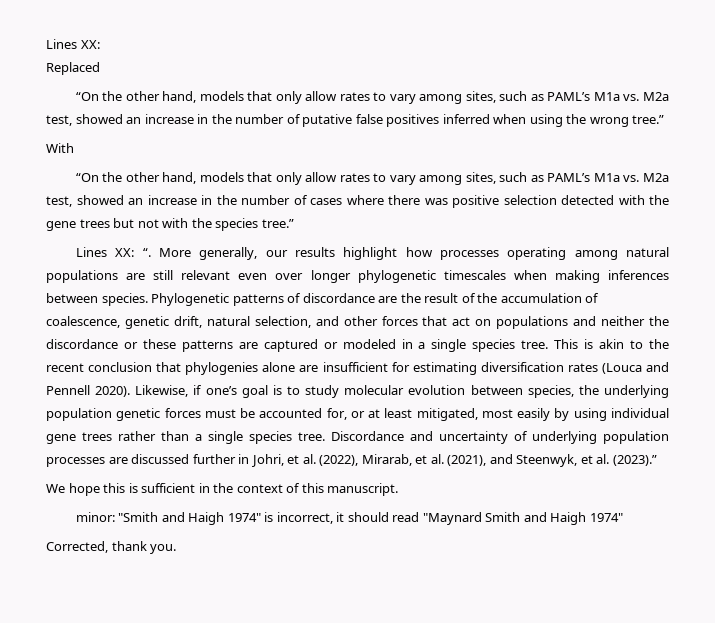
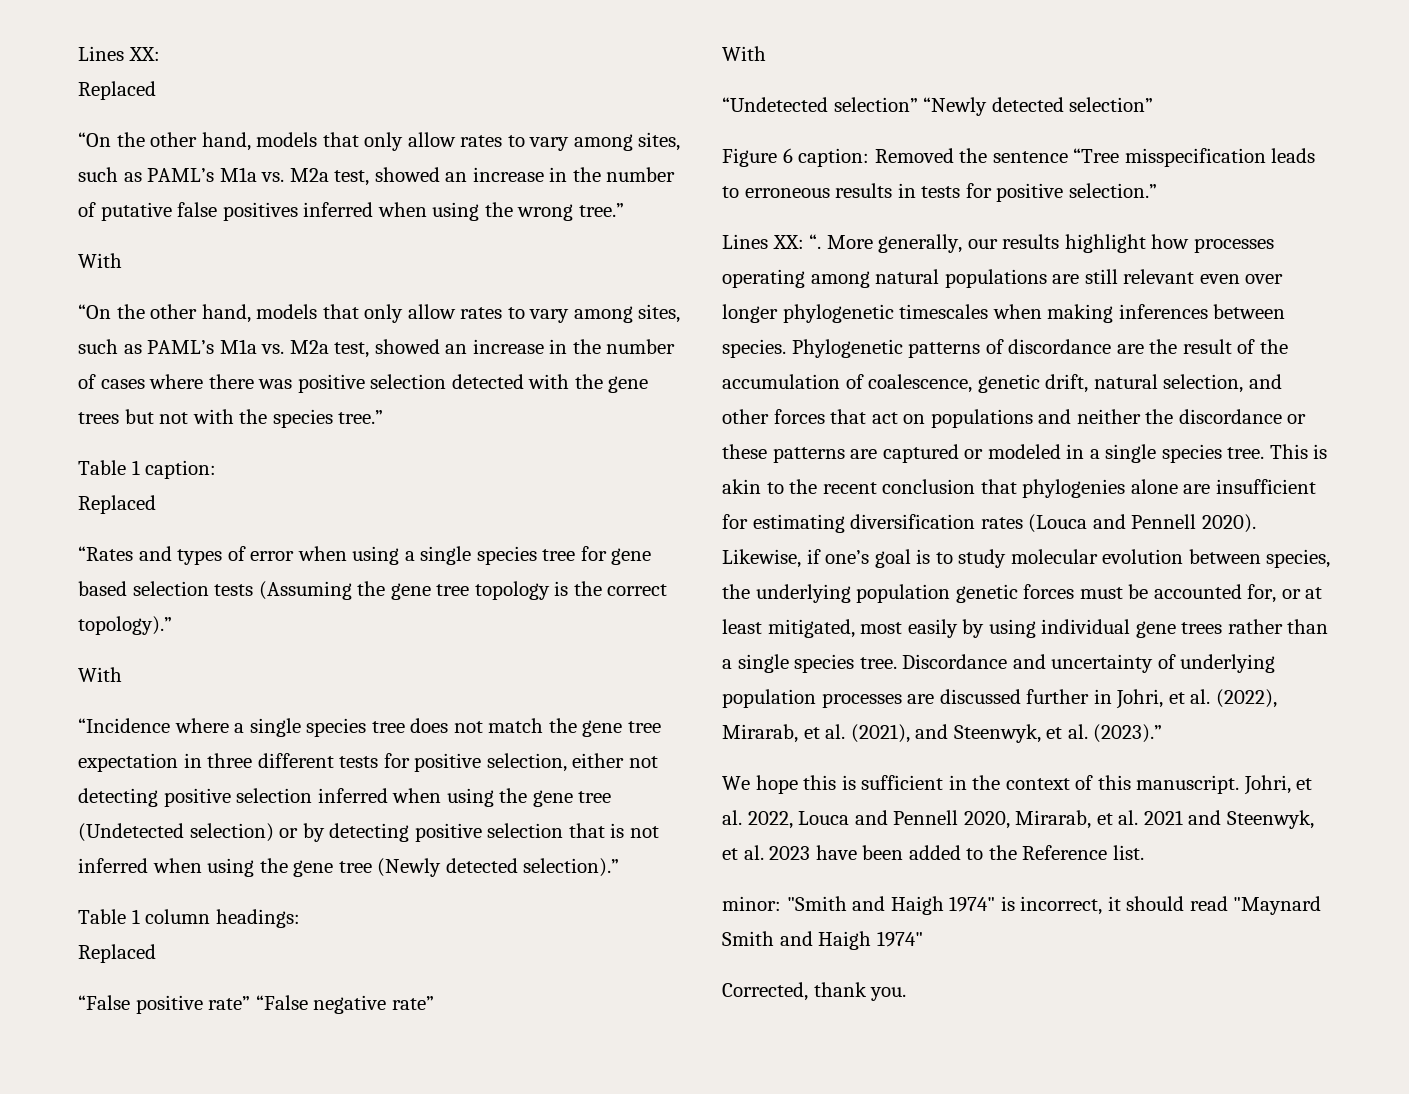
+ Table 1 caption:
+ Replaced
+ “Rates and types of error when using a single species tree for gene based selection tests (Assuming the gene tree topology is the correct topology).”
+ With
+ “Incidence where a single species tree does not match the gene tree expectation in three different tests for positive selection, either not detecting positive selection inferred when using the gene tree (Undetected selection) or by detecting positive selection that is not inferred when using the gene tree (Newly detected selection).”
+ Table 1 column headings:
+ Replaced
+ “False positive rate” “False negative rate”
+ With
+ “Undetected selection” “Newly detected selection”
+ Figure 6 caption: Removed the sentence “Tree misspecification leads to erroneous results in tests for positive selection.”
+ Johri, et al. 2022, Louca and Pennell 2020, Mirarab, et al. 2021 and Steenwyk, et al. 2023 have been added to the Reference list.

